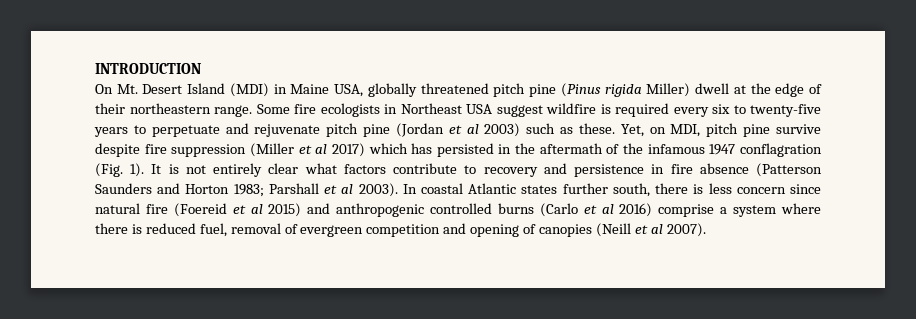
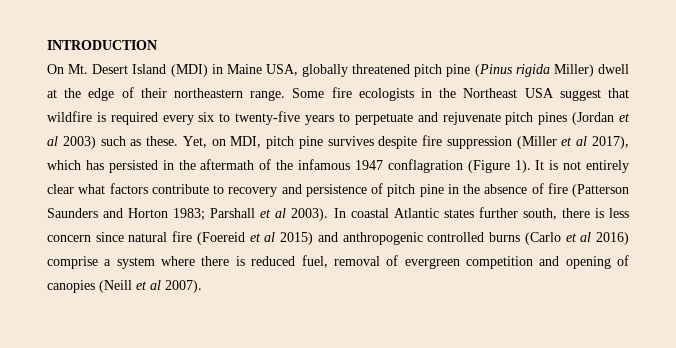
- Some fire ecologists in Northeast USA suggest wildfire is required every six to twenty-five years to perpetuate and rejuvenate pitch pine (Jordan et al 2003) such as these.
+ Some fire ecologists in the Northeast USA suggest that wildfire is required every six to twenty-five years to perpetuate and rejuvenate pitch pines (Jordan et al 2003) such as these.
- Yet, on MDI, pitch pine survive despite fire suppression (Miller et al 2017) which has persisted in the aftermath of the infamous 1947 conflagration (Fig. 1).
+ Yet, on MDI, pitch pine survives despite fire suppression (Miller et al 2017), which has persisted in the aftermath of the infamous 1947 conflagration (Figure 1).
- It is not entirely clear what factors contribute to recovery and persistence in fire absence (Patterson Saunders and Horton 1983; Parshall et al 2003).
+ It is not entirely clear what factors contribute to recovery and persistence of pitch pine in the absence of fire (Patterson Saunders and Horton 1983; Parshall et al 2003).

